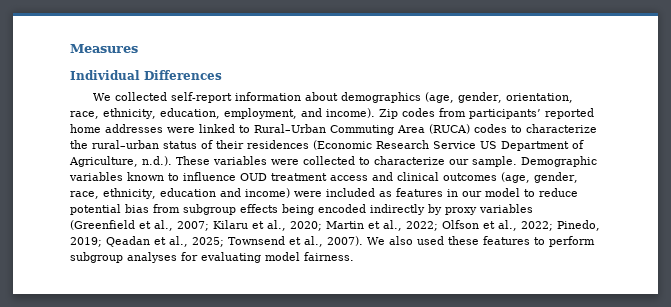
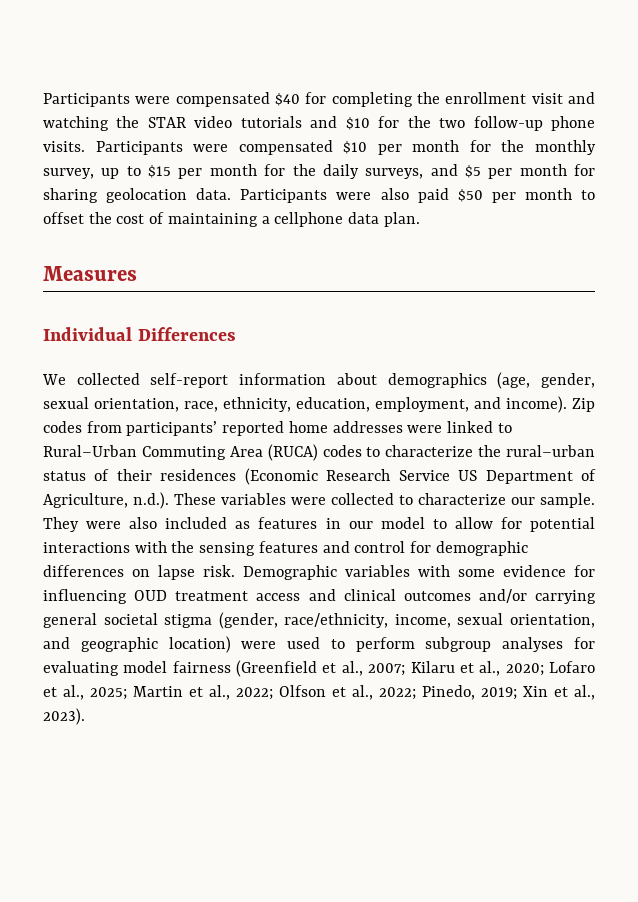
+ Participants were compensated $40 for completing the enrollment visit and watching the STAR video tutorials and $10 for the two follow-up phone visits. Participants were compensated $10 per month for the monthly survey, up to $15 per month for the daily surveys, and $5 per month for sharing geolocation data. Participants were also paid $50 per month to offset the cost of maintaining a cellphone data plan.
- We collected self-report information about demographics (age, gender, orientation, race, ethnicity, education, employment, and income).
+ We collected self-report information about demographics (age, gender, sexual orientation, race, ethnicity, education, employment, and income).
- Demographic variables known to influence OUD treatment access and clinical outcomes (age, gender, race, ethnicity, education and income) were included as features in our model to reduce potential bias from subgroup effects being encoded indirectly by proxy variables (Greenfield et al., 2007; Kilaru et al., 2020; Martin et al., 2022; Olfson et al., 2022; Pinedo, 2019; Qeadan et al., 2025; Townsend et al., 2007). We also used these features to perform subgroup analyses for evaluating model fairness.
+ They were also included as features in our model to allow for potential interactions with the sensing features and control for demographic differences on lapse risk. Demographic variables with some evidence for influencing OUD treatment access and clinical outcomes and/or carrying general societal stigma (gender, race/ethnicity, income, sexual orientation, and geographic location) were used to perform subgroup analyses for evaluating model fairness (Greenfield et al., 2007; Kilaru et al., 2020; Lofaro et al., 2025; Martin et al., 2022; Olfson et al., 2022; Pinedo, 2019; Xin et al., 2023).

